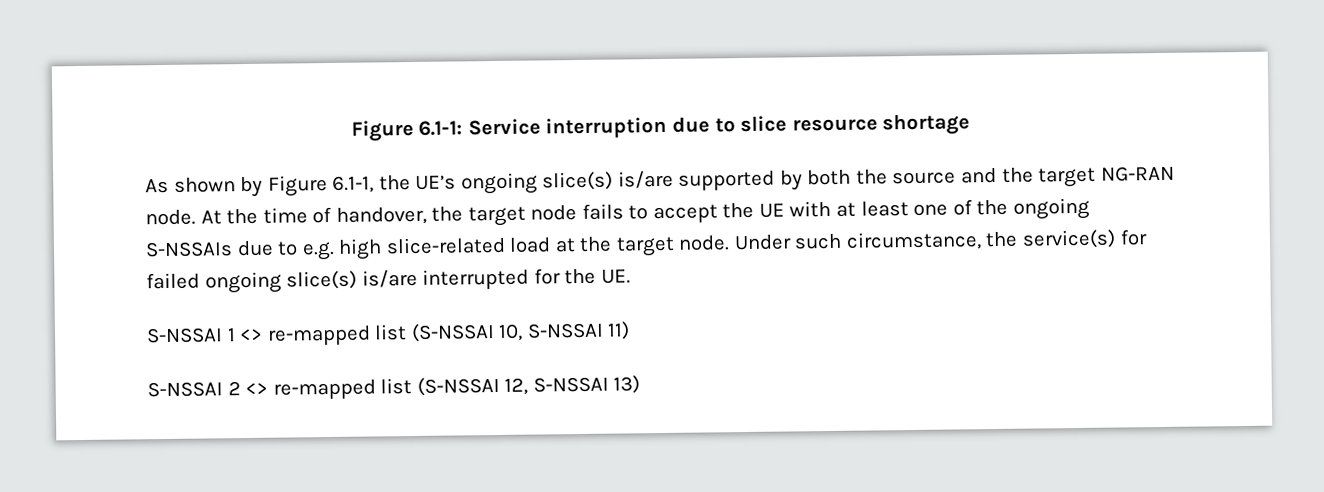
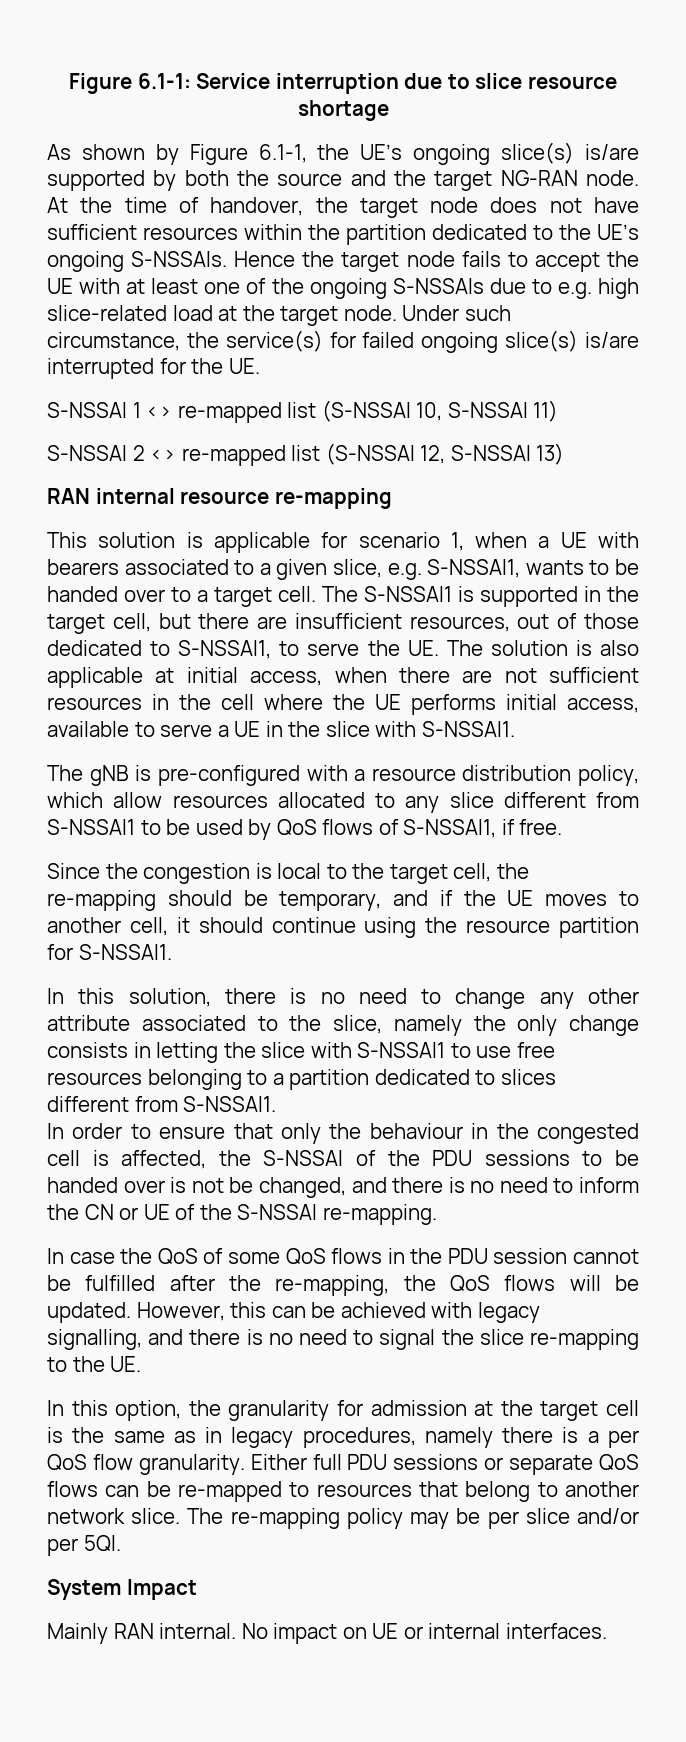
- At the time of handover, the target node fails to accept the UE with at least one of the ongoing S-NSSAIs due to e.g. high slice-related load at the target node.
+ At the time of handover, the target node does not have sufficient resources within the partition dedicated to the UE’s ongoing S-NSSAIs. Hence the target node fails to accept the UE with at least one of the ongoing S-NSSAIs due to e.g. high slice-related load at the target node.
+ RAN internal resource re-mapping
+ This solution is applicable for scenario 1, when a UE with bearers associated to a given slice, e.g. S-NSSAI1, wants to be handed over to a target cell. The S-NSSAI1 is supported in the target cell, but there are insufficient resources, out of those dedicated to S-NSSAI1, to serve the UE. The solution is also applicable at initial access, when there are not sufficient resources in the cell where the UE performs initial access, available to serve a UE in the slice with S-NSSAI1.
+ The gNB is pre-configured with a resource distribution policy, which allow resources allocated to any slice different from S-NSSAI1 to be used by QoS flows of S-NSSAI1, if free.
+ Since the congestion is local to the target cell, the re-mapping should be temporary, and if the UE moves to another cell, it should continue using the resource partition for S-NSSAI1.
+ In this solution, there is no need to change any other attribute associated to the slice, namely the only change consists in letting the slice with S-NSSAI1 to use free resources belonging to a partition dedicated to slices different from S-NSSAI1.
+ In order to ensure that only the behaviour in the congested cell is affected, the S-NSSAI of the PDU sessions to be handed over is not be changed, and there is no need to inform the CN or UE of the S-NSSAI re-mapping.
+ In case the QoS of some QoS flows in the PDU session cannot be fulfilled after the re-mapping, the QoS flows will be updated. However, this can be achieved with legacy signalling, and there is no need to signal the slice re-mapping to the UE.
+ In this option, the granularity for admission at the target cell is the same as in legacy procedures, namely there is a per QoS flow granularity. Either full PDU sessions or separate QoS flows can be re-mapped to resources that belong to another network slice. The re-mapping policy may be per slice and/or per 5QI.
+ System Impact
+ Mainly RAN internal. No impact on UE or internal interfaces.

